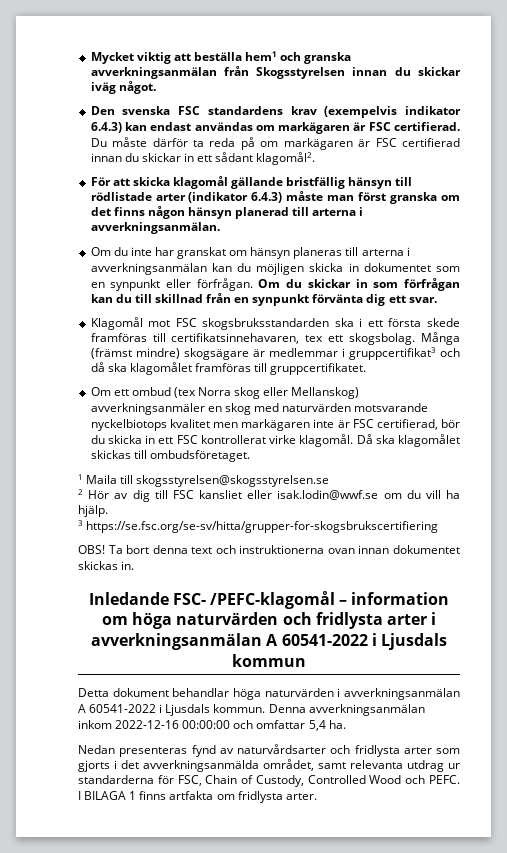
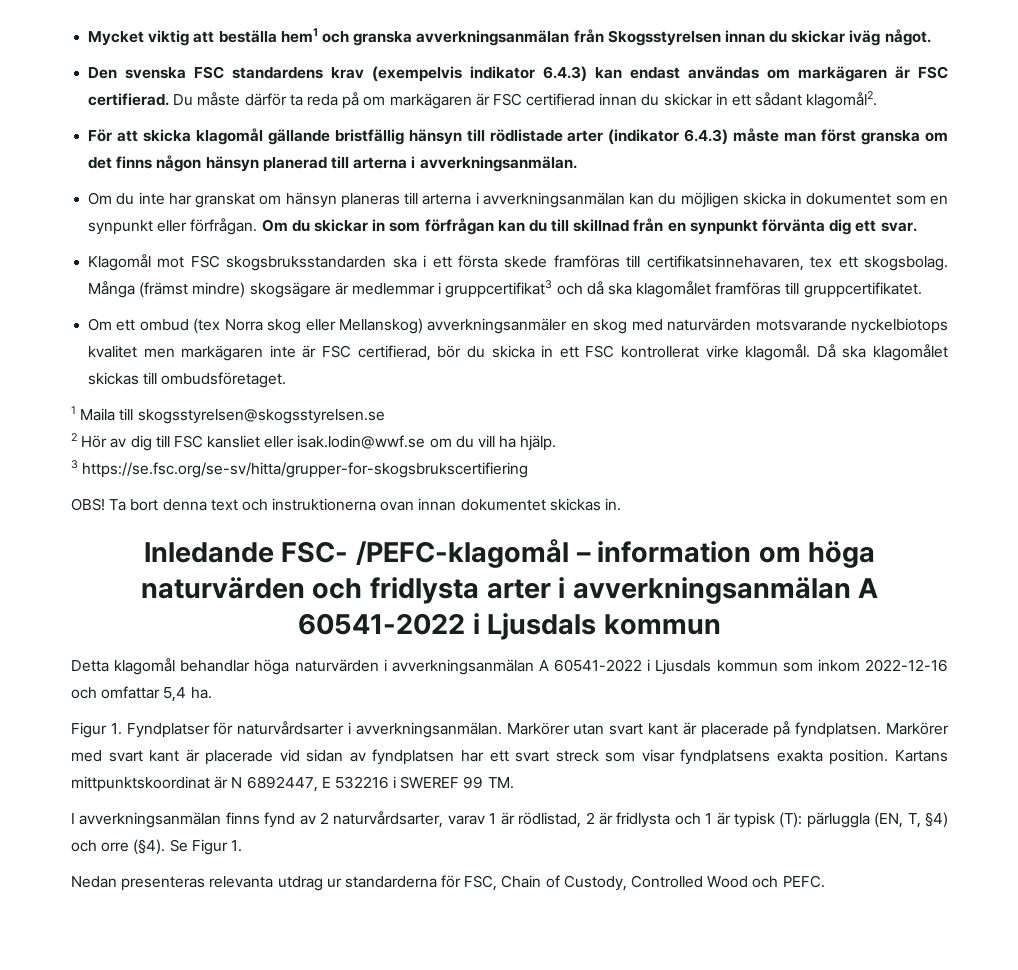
- Detta dokument behandlar höga naturvärden i avverkningsanmälan A 60541-2022 i Ljusdals kommun. Denna avverkningsanmälan inkom 2022-12-16 00:00:00 och omfattar 5,4 ha.
+ Detta klagomål behandlar höga naturvärden i avverkningsanmälan A 60541-2022 i Ljusdals kommun som inkom 2022-12-16 och omfattar 5,4 ha.
- Nedan presenteras fynd av naturvårdsarter och fridlysta arter som gjorts i det avverkningsanmälda området, samt relevanta utdrag ur standarderna för FSC, Chain of Custody, Controlled Wood och PEFC. I BILAGA 1 finns artfakta om fridlysta arter.
+ Figur 1. Fyndplatser för naturvårdsarter i avverkningsanmälan. Markörer utan svart kant är placerade på fyndplatsen. Markörer med svart kant är placerade vid sidan av fyndplatsen har ett svart streck som visar fyndplatsens exakta position. Kartans mittpunktskoordinat är N 6892447, E 532216 i SWEREF 99 TM.
+ I avverkningsanmälan finns fynd av 2 naturvårdsarter, varav 1 är rödlistad, 2 är fridlysta och 1 är typisk (T): pärluggla (EN, T, §4) och orre (§4). Se Figur 1.
+ Nedan presenteras relevanta utdrag ur standarderna för FSC, Chain of Custody, Controlled Wood och PEFC.

